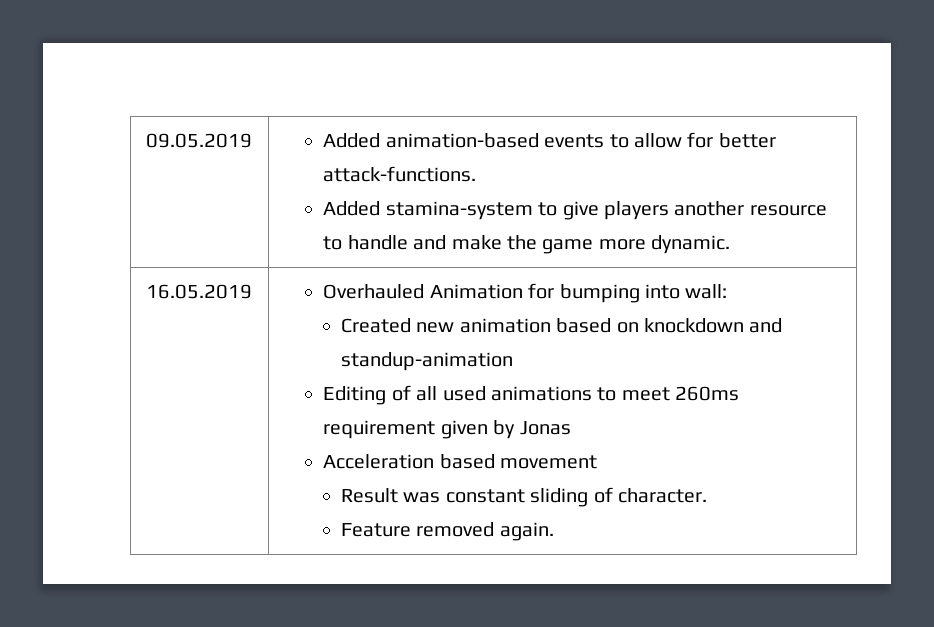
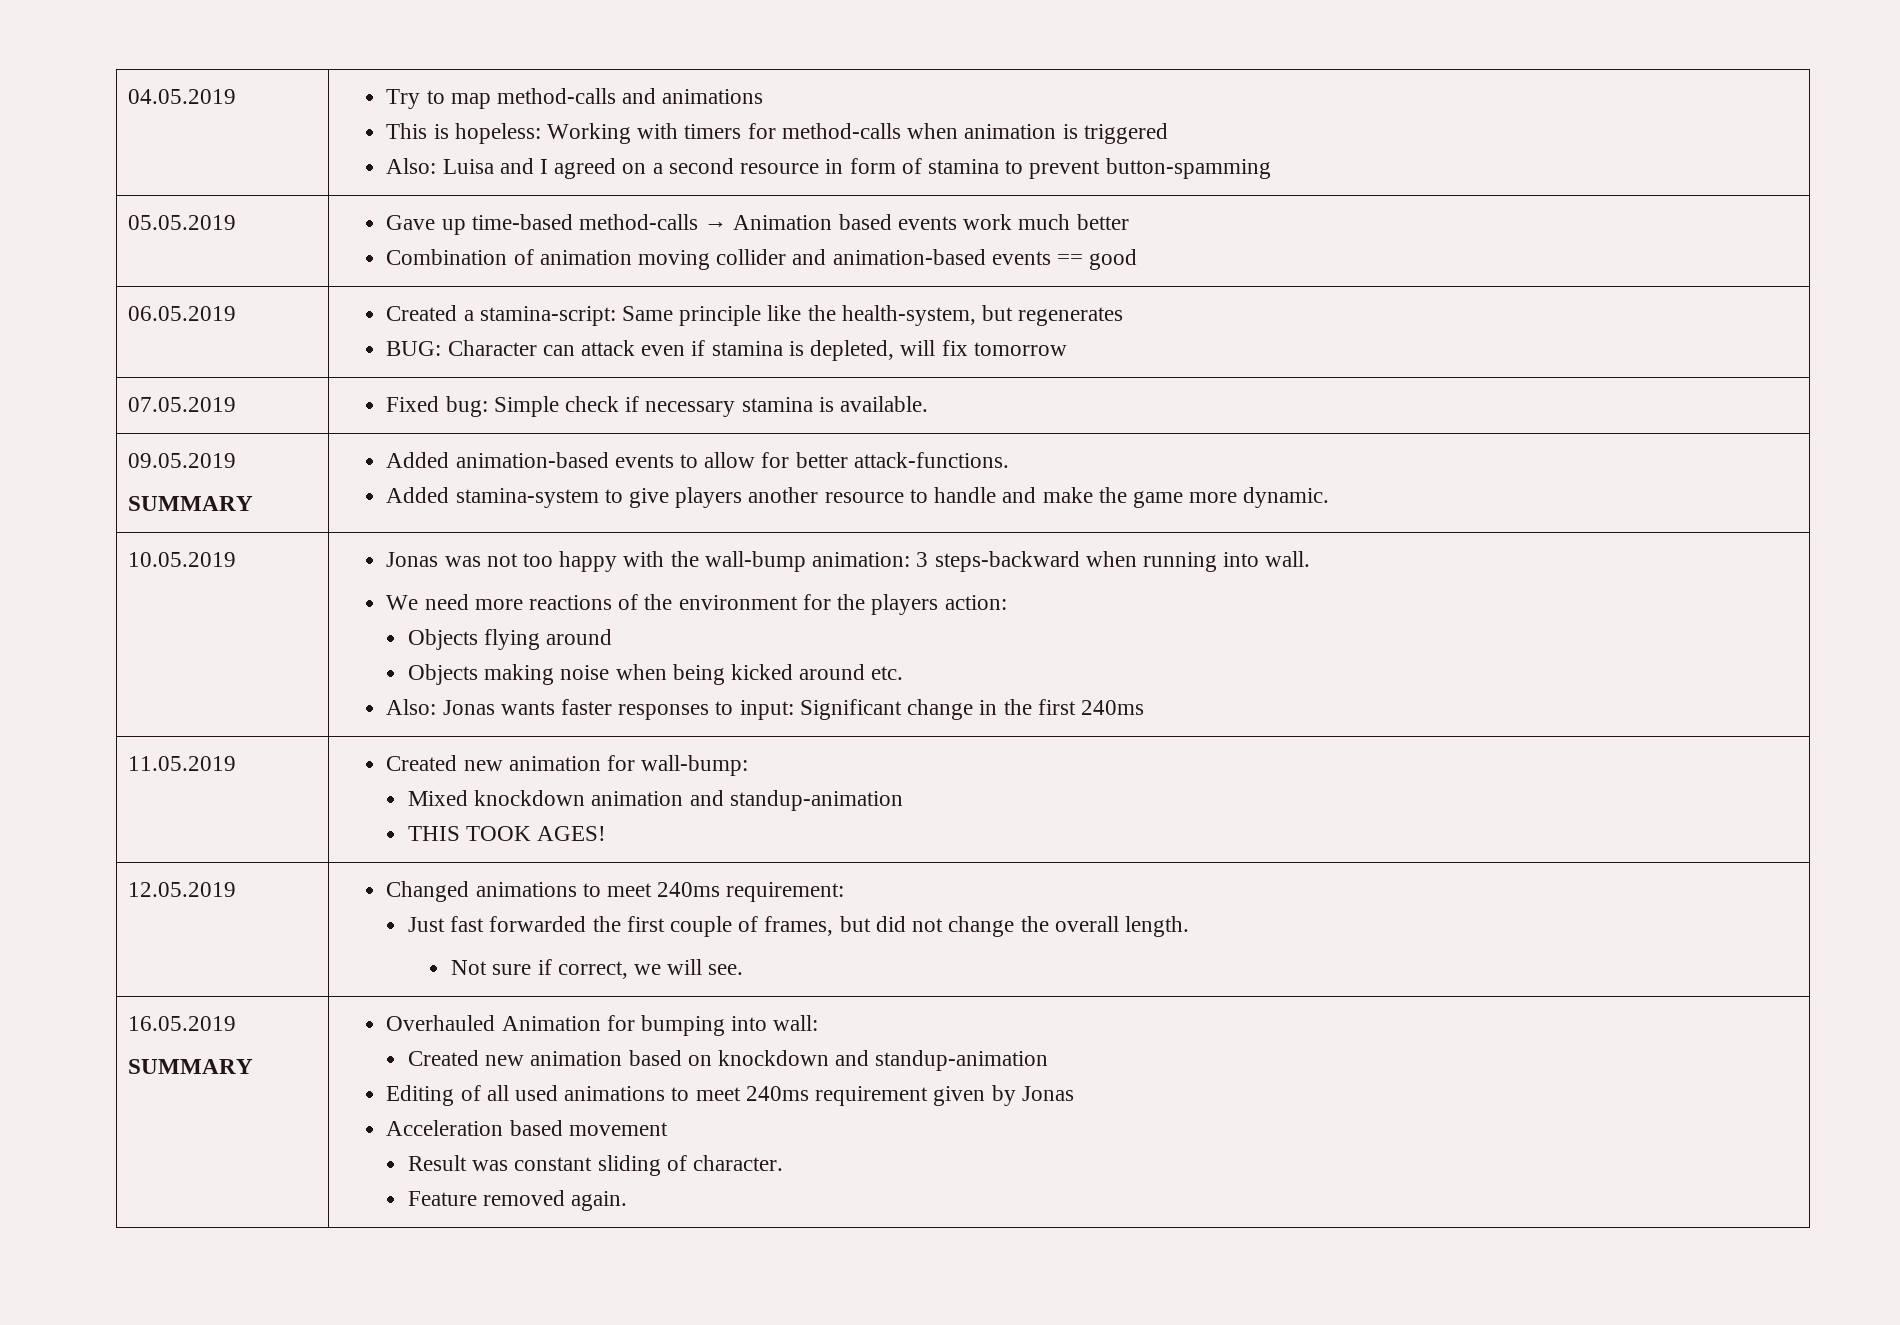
+ 04.05.2019 | Try to map method-calls and animations
+ This is hopeless: Working with timers for method-calls when animation is triggered
+ Also: Luisa and I agreed on a second resource in form of stamina to prevent button-spamming
+ 05.05.2019 | Gave up time-based method-calls → Animation based events work much better
+ Combination of animation moving collider and animation-based events == good
+ 06.05.2019 | Created a stamina-script: Same principle like the health-system, but regenerates
+ BUG: Character can attack even if stamina is depleted, will fix tomorrow
+ 07.05.2019 | Fixed bug: Simple check if necessary stamina is available.
- 09.05.2019 | Added animation-based events to allow for better attack-functions.
+ 09.05.2019
+ SUMMARY | Added animation-based events to allow for better attack-functions.
+ 10.05.2019 | Jonas was not too happy with the wall-bump animation: 3 steps-backward when running into wall.
+ We need more reactions of the environment for the players action:
+ Objects flying around
+ Objects making noise when being kicked around etc.
+ Also: Jonas wants faster responses to input: Significant change in the first 240ms
+ 11.05.2019 | Created new animation for wall-bump:
+ Mixed knockdown animation and standup-animation
+ THIS TOOK AGES!
+ 12.05.2019 | Changed animations to meet 240ms requirement:
+ Just fast forwarded the first couple of frames, but did not change the overall length.
+ Not sure if correct, we will see.
- 16.05.2019 | Overhauled Animation for bumping into wall:
+ 16.05.2019
+ SUMMARY | Overhauled Animation for bumping into wall:
  Created new animation based on knockdown and standup-animation
- Editing of all used animations to meet 260ms requirement given by Jonas
+ Editing of all used animations to meet 240ms requirement given by Jonas

